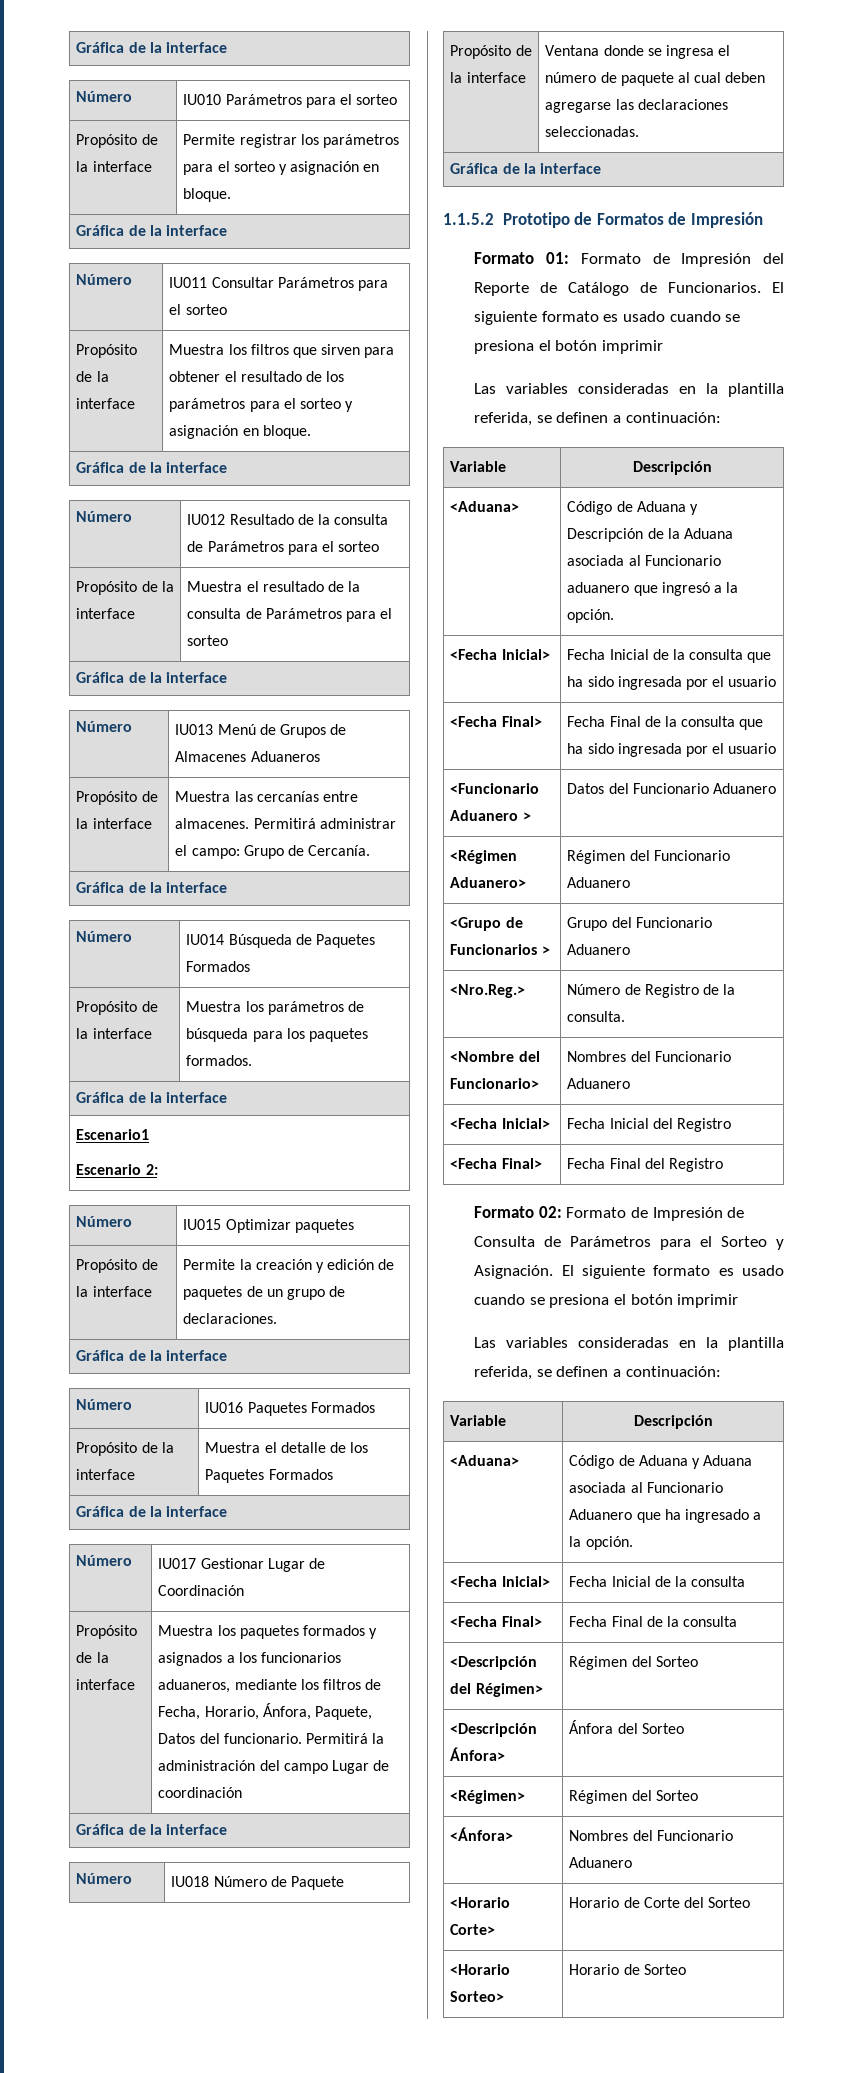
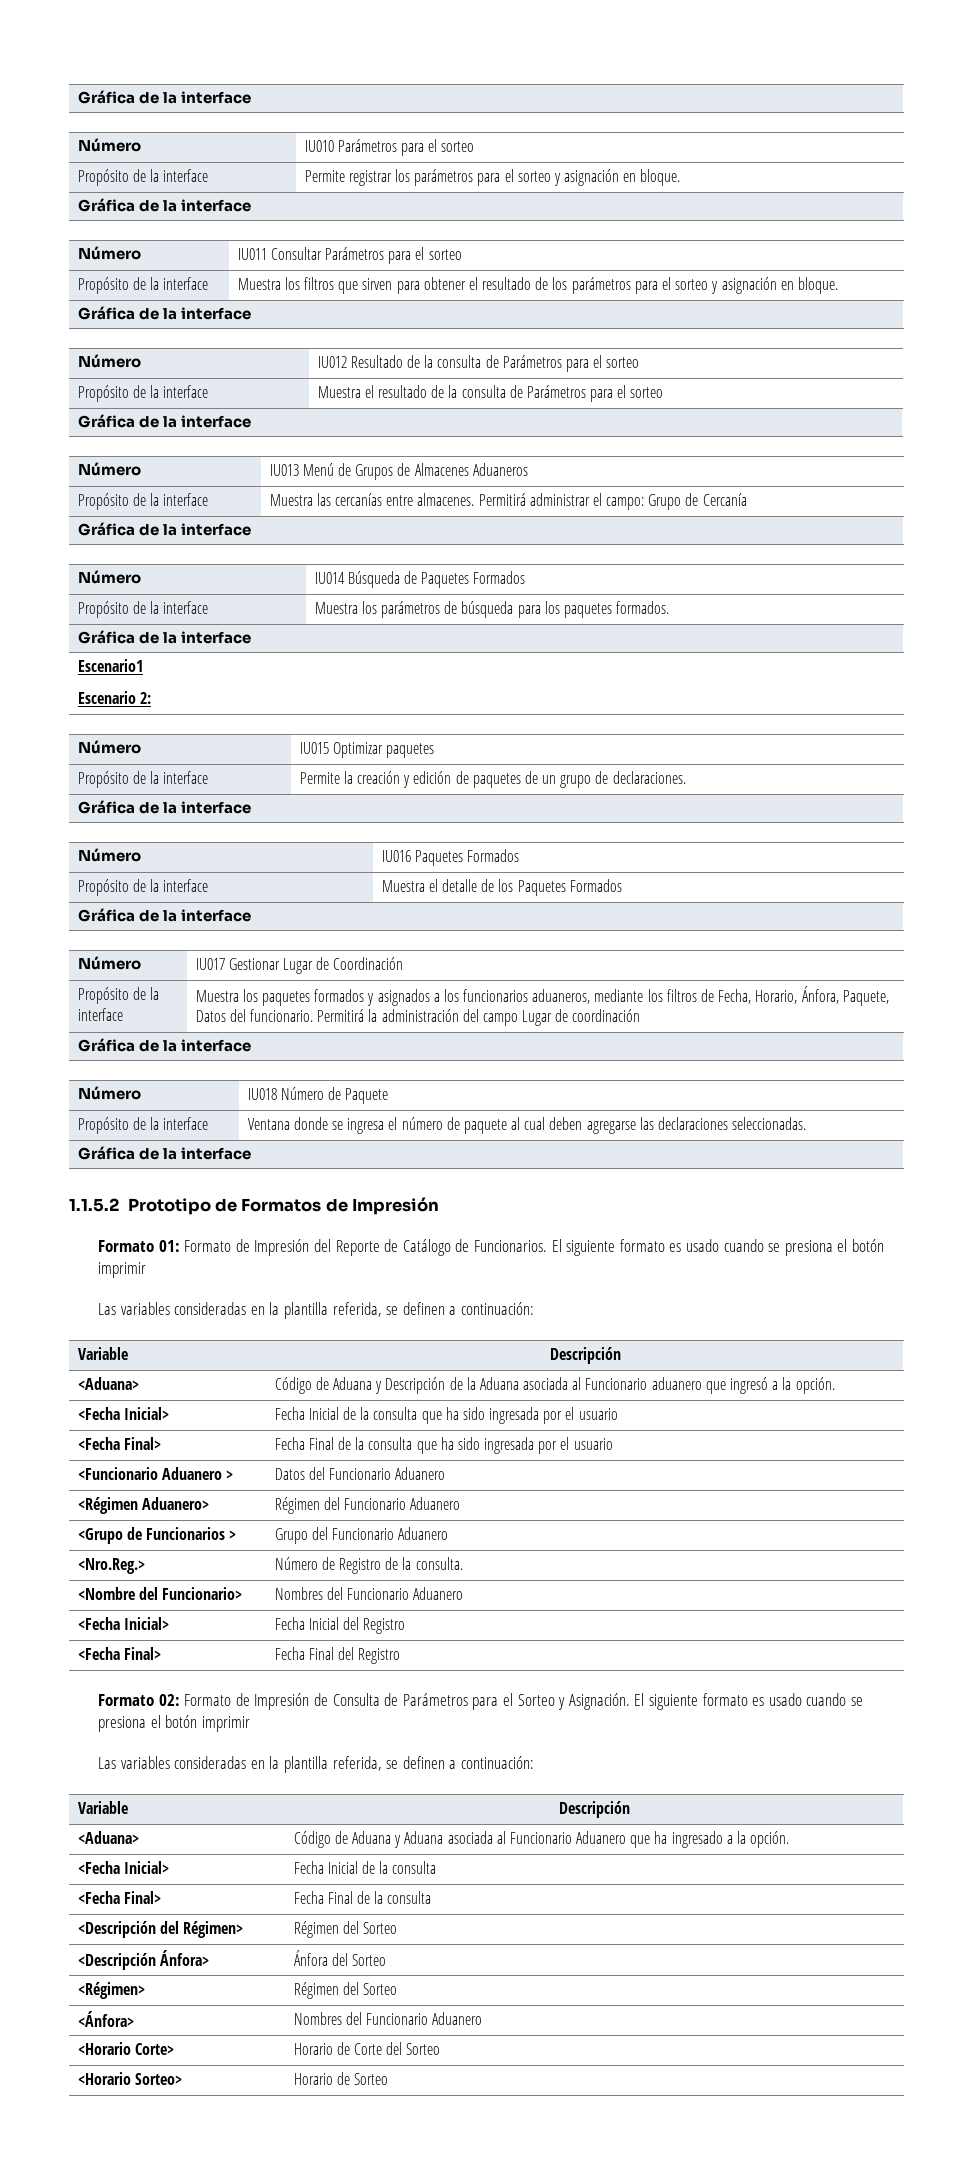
- Propósito de la interface | Muestra las cercanías entre almacenes. Permitirá administrar el campo: Grupo de Cercanía.
+ Propósito de la interface | Muestra las cercanías entre almacenes. Permitirá administrar el campo: Grupo de Cercanía

